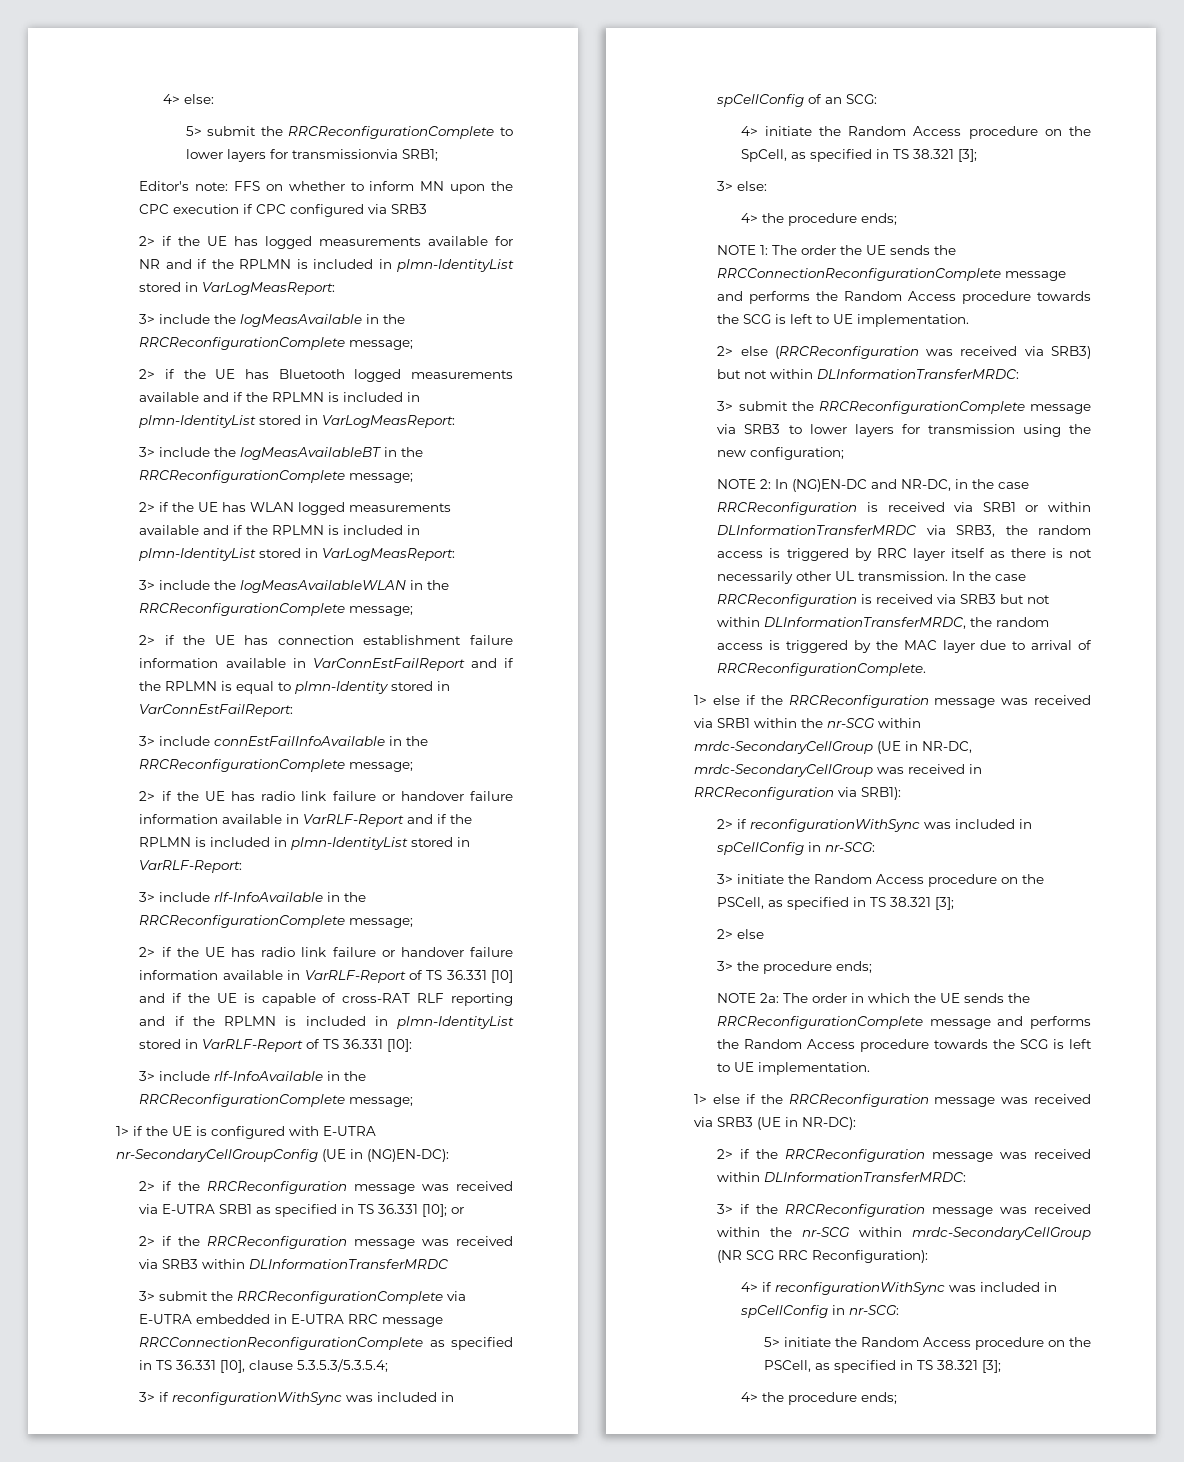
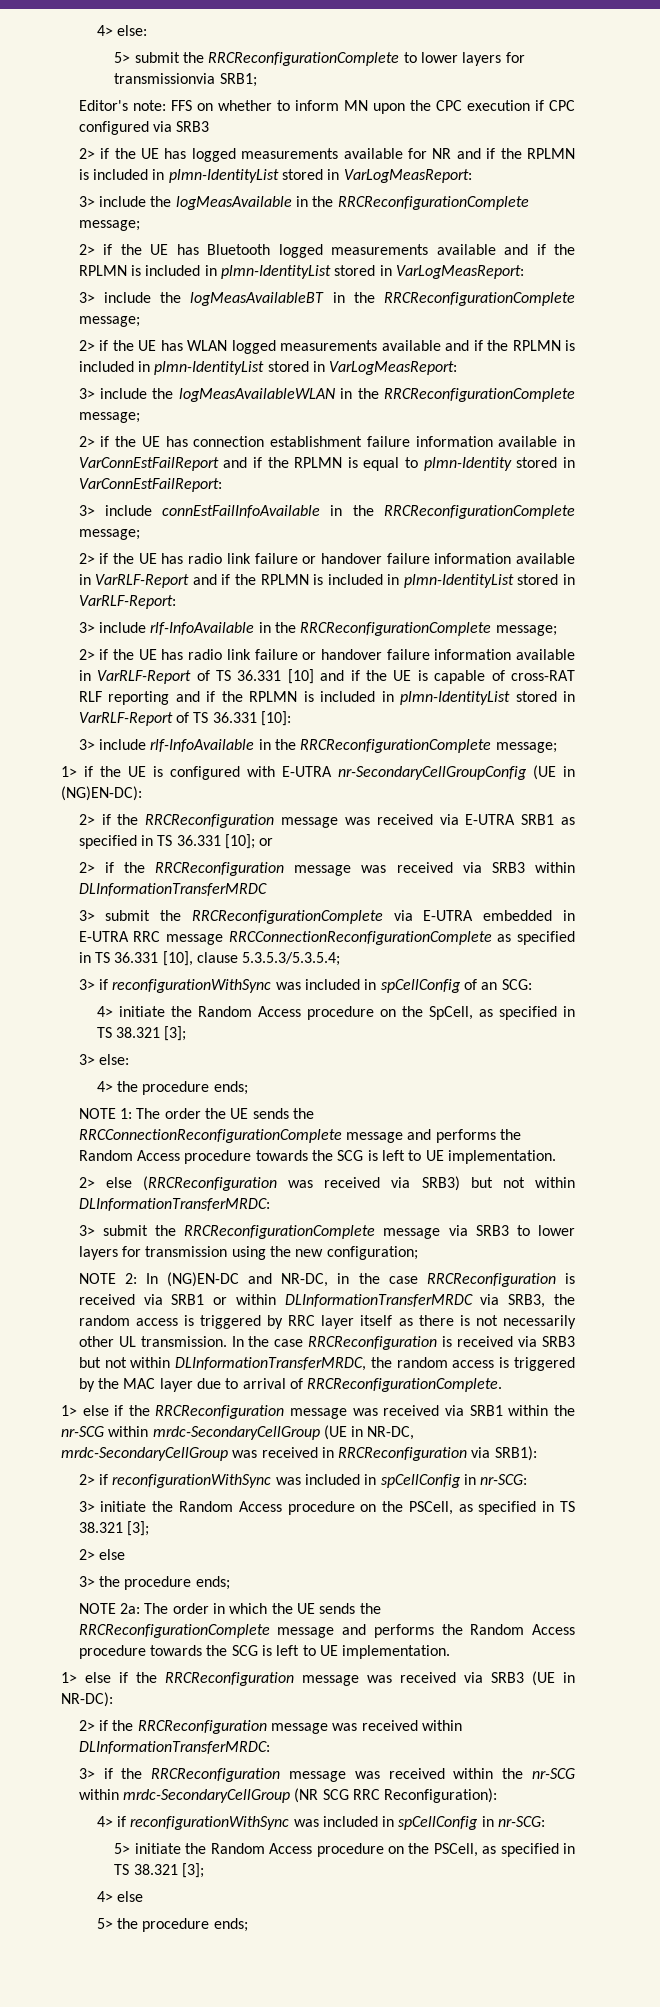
  5> initiate the Random Access procedure on the PSCell, as specified in TS 38.321 [3];
- 4> the procedure ends;
+ 4> else
+ 5> the procedure ends;

